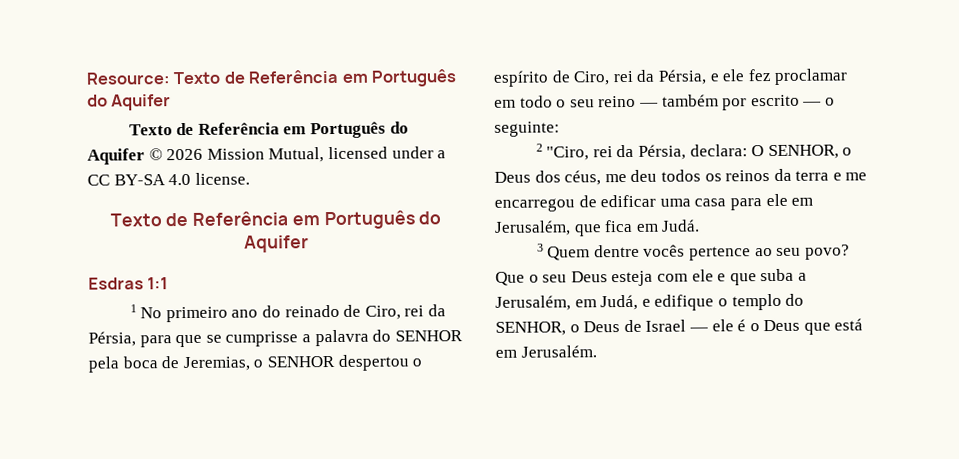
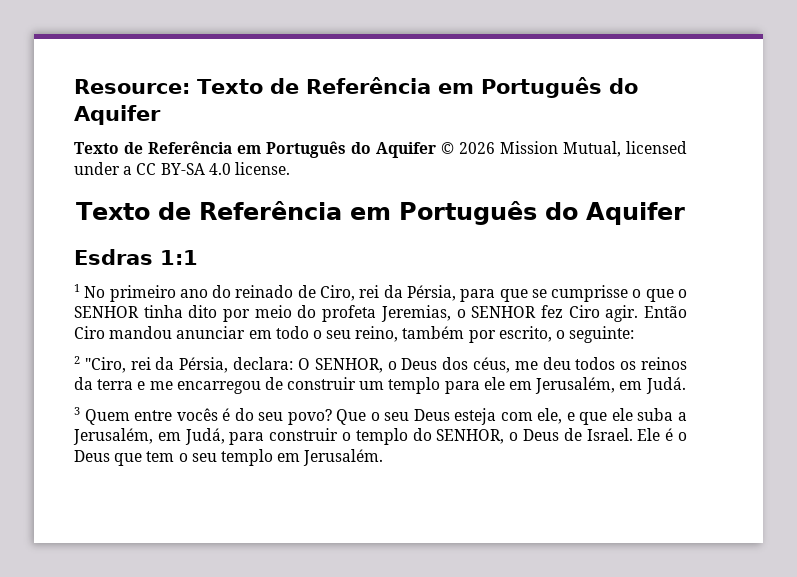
- 1 No primeiro ano do reinado de Ciro, rei da Pérsia, para que se cumprisse a palavra do SENHOR pela boca de Jeremias, o SENHOR despertou o espírito de Ciro, rei da Pérsia, e ele fez proclamar em todo o seu reino — também por escrito — o seguinte:
+ 1 No primeiro ano do reinado de Ciro, rei da Pérsia, para que se cumprisse o que o SENHOR tinha dito por meio do profeta Jeremias, o SENHOR fez Ciro agir. Então Ciro mandou anunciar em todo o seu reino, também por escrito, o seguinte:
- 2 "Ciro, rei da Pérsia, declara: O SENHOR, o Deus dos céus, me deu todos os reinos da terra e me encarregou de edificar uma casa para ele em Jerusalém, que fica em Judá.
+ 2 "Ciro, rei da Pérsia, declara: O SENHOR, o Deus dos céus, me deu todos os reinos da terra e me encarregou de construir um templo para ele em Jerusalém, em Judá.
- 3 Quem dentre vocês pertence ao seu povo?
+ 3 Quem entre vocês é do seu povo?
- Que o seu Deus esteja com ele e que suba a Jerusalém, em Judá, e edifique o templo do SENHOR, o Deus de Israel — ele é o Deus que está em Jerusalém.
+ Que o seu Deus esteja com ele, e que ele suba a Jerusalém, em Judá, para construir o templo do SENHOR, o Deus de Israel. Ele é o Deus que tem o seu templo em Jerusalém.

